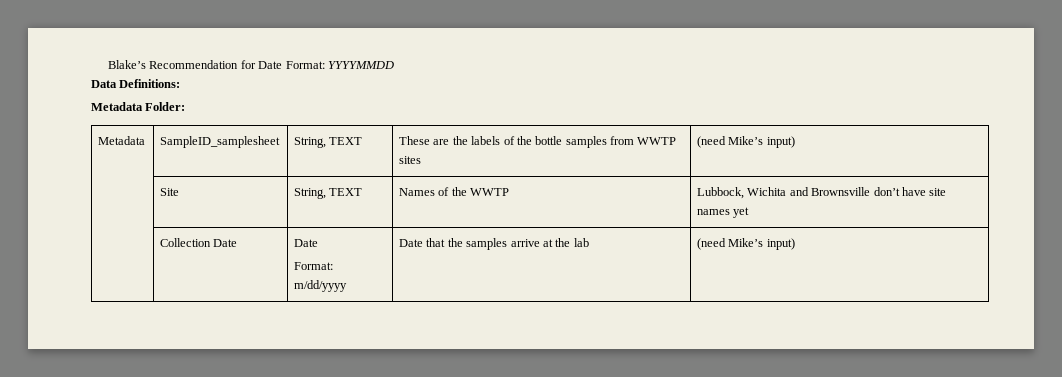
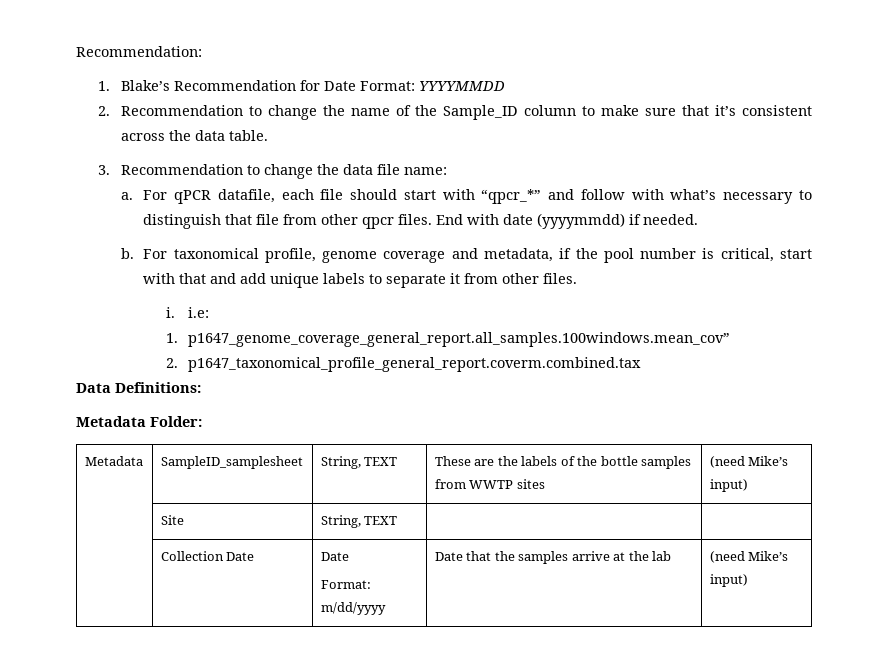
- Blake’s Recommendation for Date Format: YYYYMMDD
+ Recommendation:
+ 1. Blake’s Recommendation for Date Format: YYYYMMDD
+ 2. Recommendation to change the name of the Sample_ID column to make sure that it’s consistent across the data table.
+ 3. Recommendation to change the data file name:
+ a. For qPCR datafile, each file should start with “qpcr_*” and follow with what’s necessary to distinguish that file from other qpcr files. End with date (yyyymmdd) if needed.
+ b. For taxonomical profile, genome coverage and metadata, if the pool number is critical, start with that and add unique labels to separate it from other files.
+ i. i.e:
+ 1. p1647_genome_coverage_general_report.all_samples.100windows.mean_cov”
+ 2. p1647_taxonomical_profile_general_report.coverm.combined.tax
- | Site | String, TEXT | Names of the WWTP | Lubbock, Wichita and Brownsville don’t have site names yet
+ | Site | String, TEXT | |

